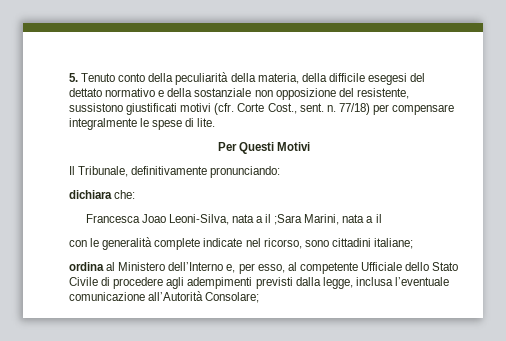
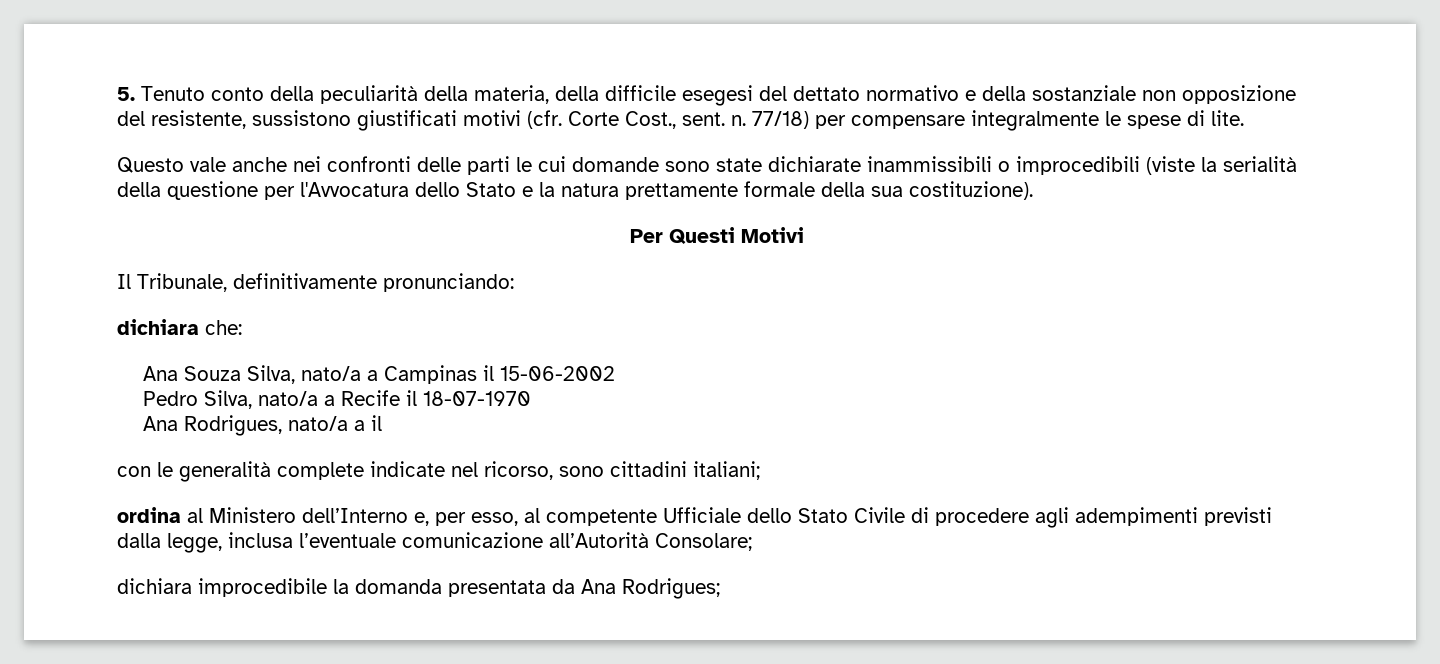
+ Questo vale anche nei confronti delle parti le cui domande sono state dichiarate inammissibili o improcedibili (viste la serialità della questione per l'Avvocatura dello Stato e la natura prettamente formale della sua costituzione).
- Francesca Joao Leoni-Silva, nata a il ;Sara Marini, nata a il
+ Ana Souza Silva, nato/a a Campinas il 15-06-2002
+ Pedro Silva, nato/a a Recife il 18-07-1970
+ Ana Rodrigues, nato/a a il
- con le generalità complete indicate nel ricorso, sono cittadini italiane;
+ con le generalità complete indicate nel ricorso, sono cittadini italiani;
+ dichiara improcedibile la domanda presentata da Ana Rodrigues;

